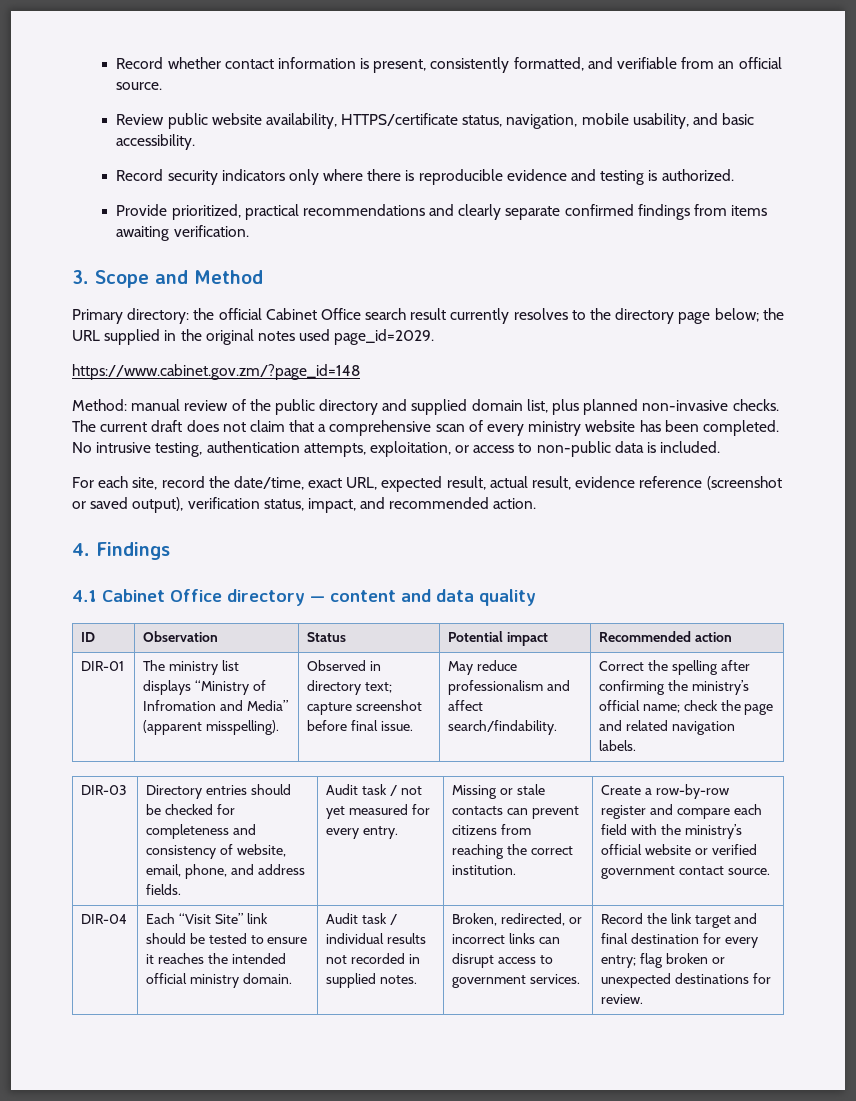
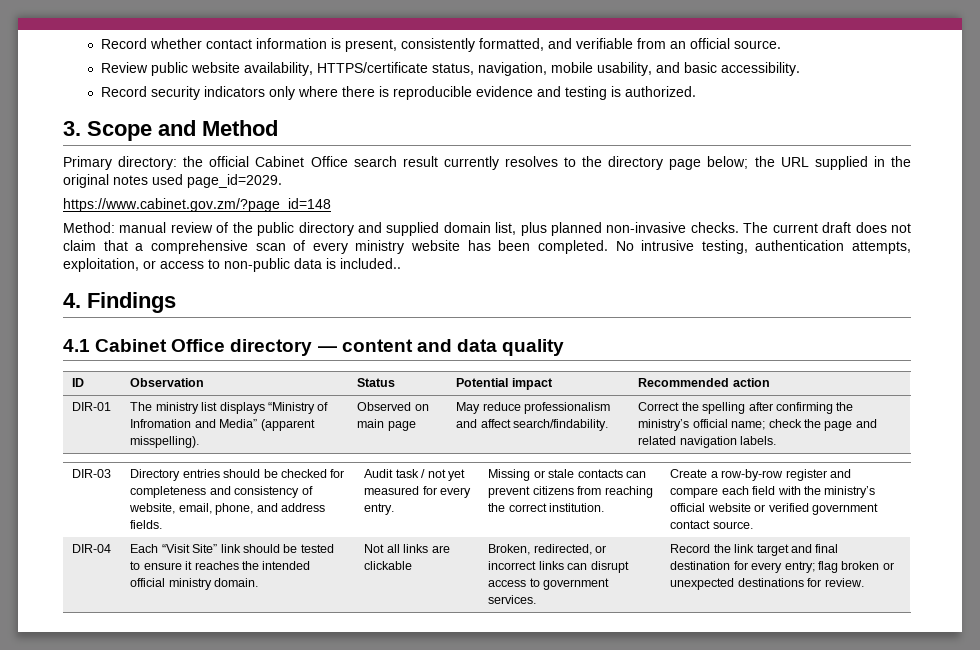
- Provide prioritized, practical recommendations and clearly separate confirmed findings from items awaiting verification.
- No intrusive testing, authentication attempts, exploitation, or access to non-public data is included.
- For each site, record the date/time, exact URL, expected result, actual result, evidence reference (screenshot or saved output), verification status, impact, and recommended action.
+ No intrusive testing, authentication attempts, exploitation, or access to non-public data is included..
- Observed in directory text; capture screenshot before final issue.
+ Observed on main page
- Audit task / individual results not recorded in supplied notes.
+ Not all links are clickable

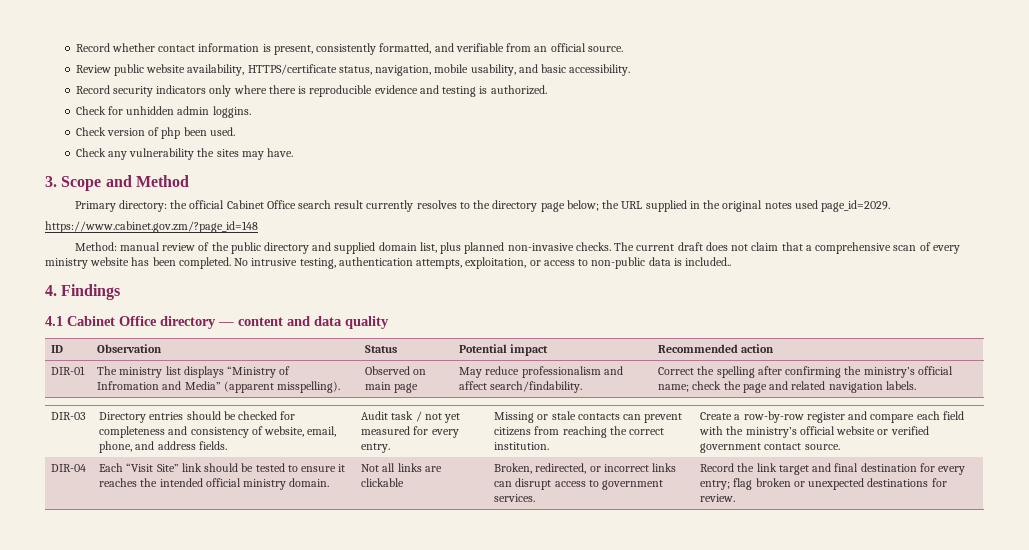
+ Check for unhidden admin loggins.
+ Check version of php been used.
+ Check any vulnerability the sites may have.

